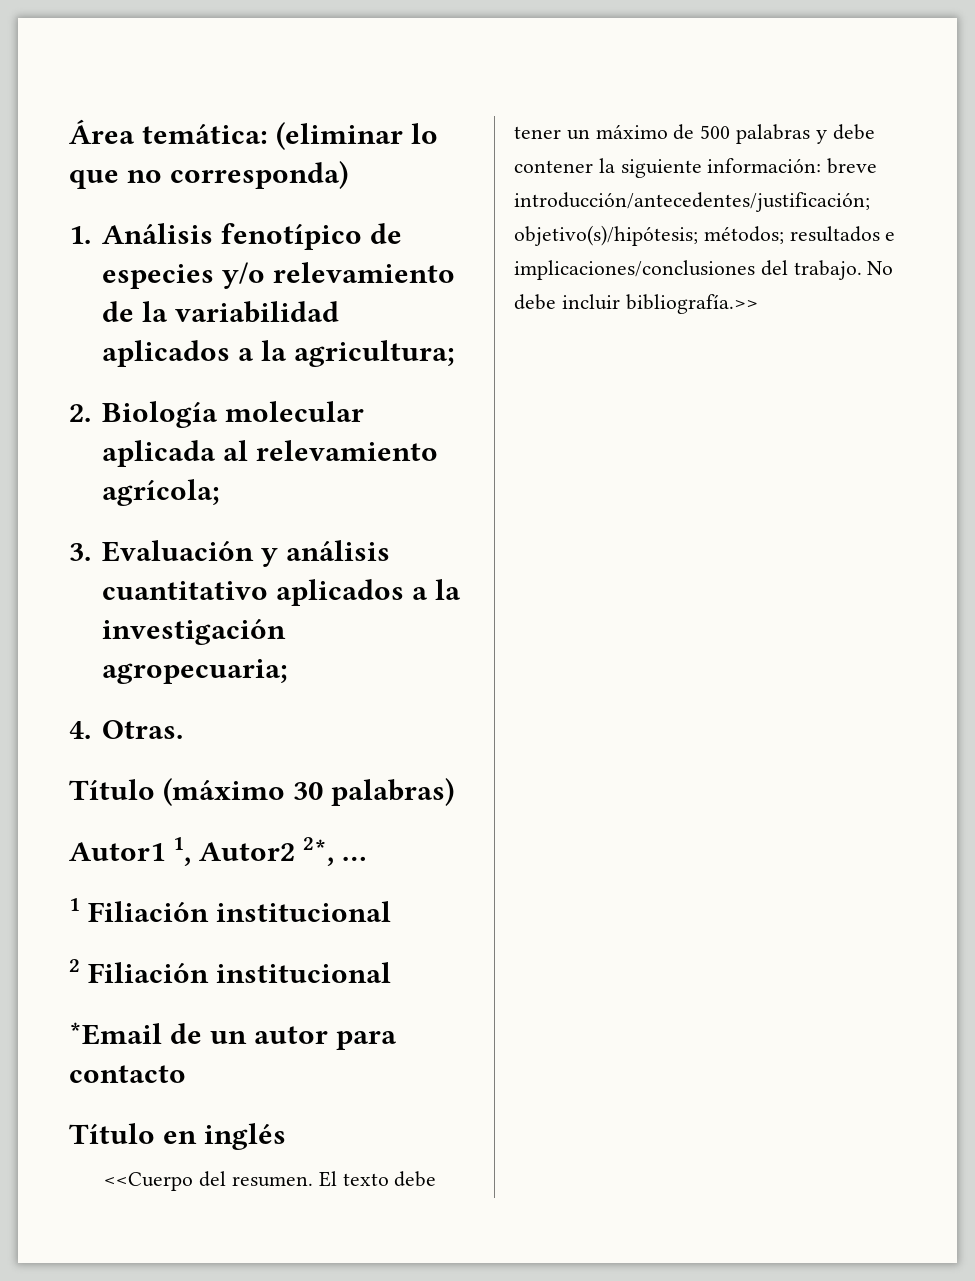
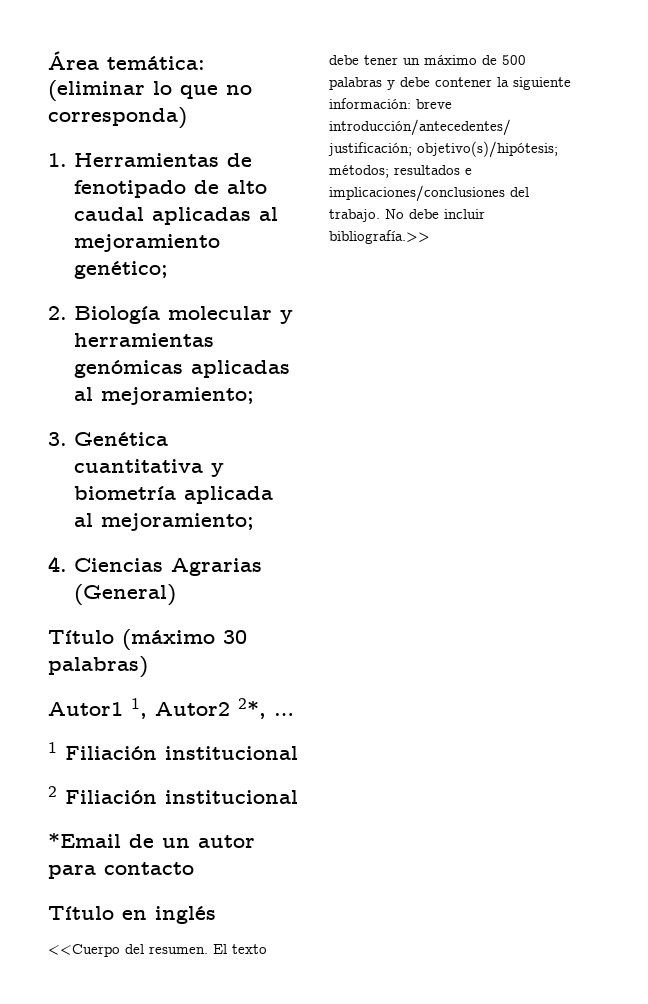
- 1. Análisis fenotípico de especies y/o relevamiento de la variabilidad aplicados a la agricultura;
- 2. Biología molecular aplicada al relevamiento agrícola;
- 3. Evaluación y análisis cuantitativo aplicados a la investigación agropecuaria;
- 4. Otras.
+ 1. Herramientas de fenotipado de alto caudal aplicadas al mejoramiento genético;
+ 2. Biología molecular y herramientas genómicas aplicadas al mejoramiento;
+ 3. Genética cuantitativa y biometría aplicada al mejoramiento;
+ 4. Ciencias Agrarias (General)

